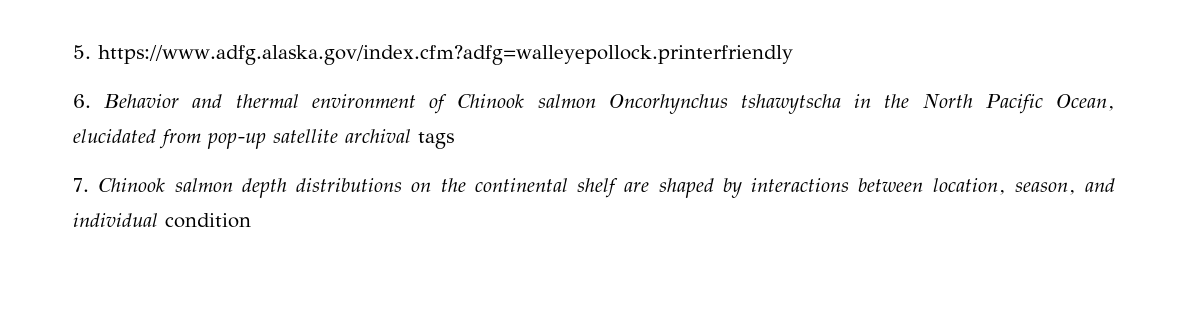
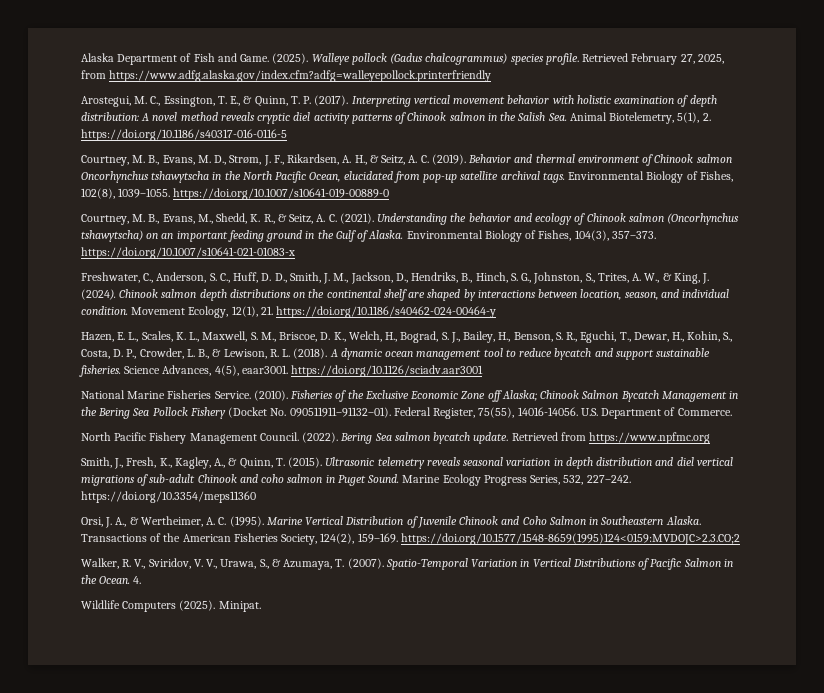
- 5. https://www.adfg.alaska.gov/index.cfm?adfg=walleyepollock.printerfriendly
- 6. Behavior and thermal environment of Chinook salmon Oncorhynchus tshawytscha in the North Pacific Ocean, elucidated from pop-up satellite archival tags
- 7. Chinook salmon depth distributions on the continental shelf are shaped by interactions between location, season, and individual condition
+ Alaska Department of Fish and Game. (2025). Walleye pollock (Gadus chalcogrammus) species profile. Retrieved February 27, 2025, from https://www.adfg.alaska.gov/index.cfm?adfg=walleyepollock.printerfriendly
+ Arostegui, M. C., Essington, T. E., & Quinn, T. P. (2017). Interpreting vertical movement behavior with holistic examination of depth distribution: A novel method reveals cryptic diel activity patterns of Chinook salmon in the Salish Sea. Animal Biotelemetry, 5(1), 2. https://doi.org/10.1186/s40317-016-0116-5
+ Courtney, M. B., Evans, M. D., Strøm, J. F., Rikardsen, A. H., & Seitz, A. C. (2019). Behavior and thermal environment of Chinook salmon Oncorhynchus tshawytscha in the North Pacific Ocean, elucidated from pop-up satellite archival tags. Environmental Biology of Fishes, 102(8), 1039–1055. https://doi.org/10.1007/s10641-019-00889-0
+ Courtney, M. B., Evans, M., Shedd, K. R., & Seitz, A. C. (2021). Understanding the behavior and ecology of Chinook salmon (Oncorhynchus tshawytscha) on an important feeding ground in the Gulf of Alaska. Environmental Biology of Fishes, 104(3), 357–373. https://doi.org/10.1007/s10641-021-01083-x
+ Freshwater, C., Anderson, S. C., Huff, D. D., Smith, J. M., Jackson, D., Hendriks, B., Hinch, S. G., Johnston, S., Trites, A. W., & King, J. (2024). Chinook salmon depth distributions on the continental shelf are shaped by interactions between location, season, and individual condition. Movement Ecology, 12(1), 21. https://doi.org/10.1186/s40462-024-00464-y
+ Hazen, E. L., Scales, K. L., Maxwell, S. M., Briscoe, D. K., Welch, H., Bograd, S. J., Bailey, H., Benson, S. R., Eguchi, T., Dewar, H., Kohin, S., Costa, D. P., Crowder, L. B., & Lewison, R. L. (2018). A dynamic ocean management tool to reduce bycatch and support sustainable fisheries. Science Advances, 4(5), eaar3001. https://doi.org/10.1126/sciadv.aar3001
+ National Marine Fisheries Service. (2010). Fisheries of the Exclusive Economic Zone off Alaska; Chinook Salmon Bycatch Management in the Bering Sea Pollock Fishery (Docket No. 090511911–91132–01). Federal Register, 75(55), 14016-14056. U.S. Department of Commerce.
+ North Pacific Fishery Management Council. (2022). Bering Sea salmon bycatch update. Retrieved from https://www.npfmc.org
+ Smith, J., Fresh, K., Kagley, A., & Quinn, T. (2015). Ultrasonic telemetry reveals seasonal variation in depth distribution and diel vertical migrations of sub-adult Chinook and coho salmon in Puget Sound. Marine Ecology Progress Series, 532, 227–242. https://doi.org/10.3354/meps11360
+ Orsi, J. A., & Wertheimer, A. C. (1995). Marine Vertical Distribution of Juvenile Chinook and Coho Salmon in Southeastern Alaska. Transactions of the American Fisheries Society, 124(2), 159–169. https://doi.org/10.1577/1548-8659(1995)124<0159:MVDOJC>2.3.CO;2
+ Walker, R. V., Sviridov, V. V., Urawa, S., & Azumaya, T. (2007). Spatio-Temporal Variation in Vertical Distributions of Pacific Salmon in the Ocean. 4.
+ Wildlife Computers (2025). Minipat.

